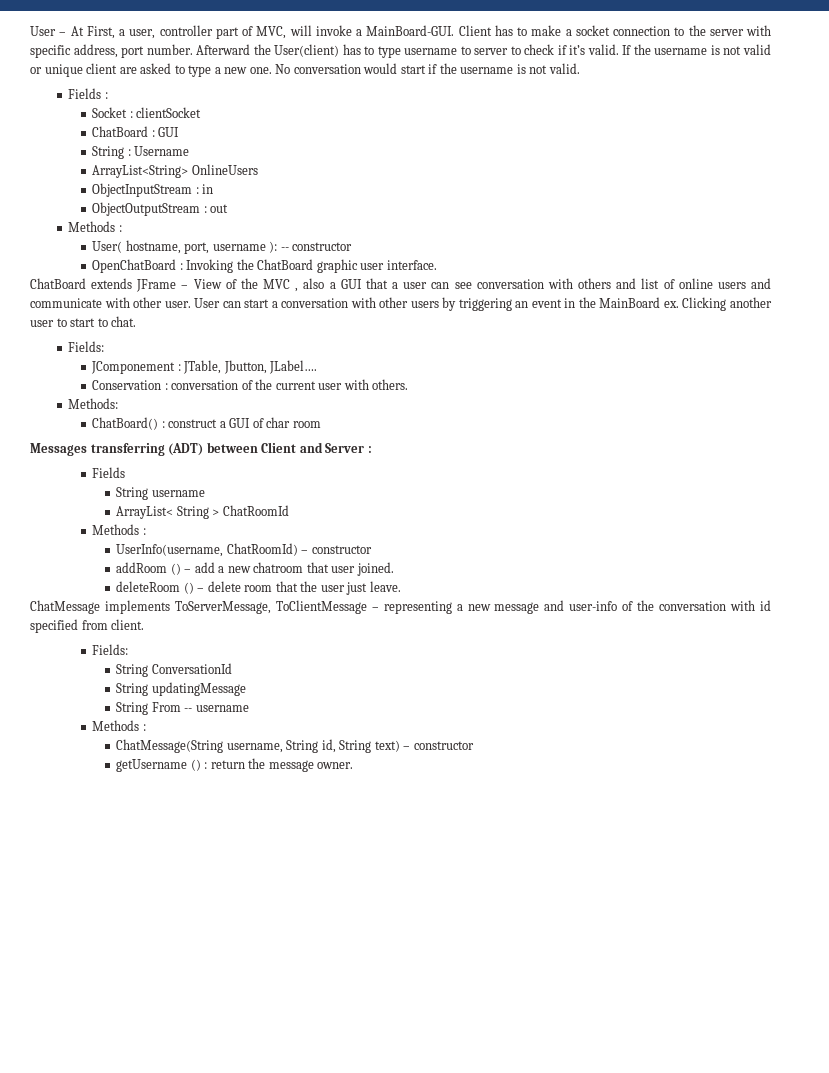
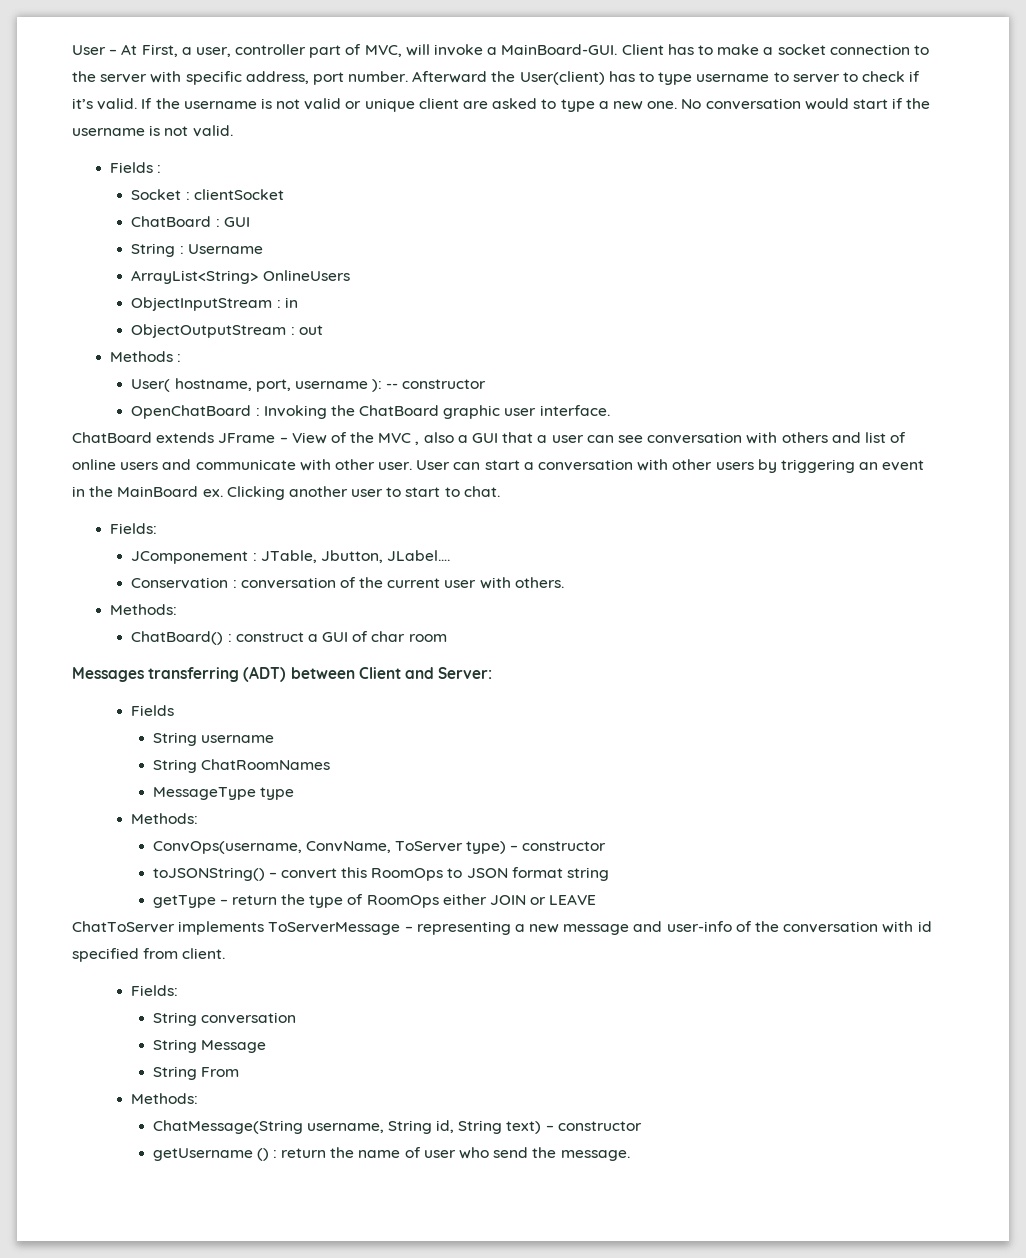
- Messages transferring (ADT) between Client and Server :
+ Messages transferring (ADT) between Client and Server:
- ArrayList< String > ChatRoomId
- Methods :
- UserInfo(username, ChatRoomId) – constructor
- addRoom () – add a new chatroom that user joined.
- deleteRoom () – delete room that the user just leave.
- ChatMessage implements ToServerMessage, ToClientMessage – representing a new message and user-info of the conversation with id specified from client.
+ String ChatRoomNames
+ MessageType type
+ Methods:
+ ConvOps(username, ConvName, ToServer type) – constructor
+ toJSONString() – convert this RoomOps to JSON format string
+ getType – return the type of RoomOps either JOIN or LEAVE
+ ChatToServer implements ToServerMessage – representing a new message and user-info of the conversation with id specified from client.
- String ConversationId
- String updatingMessage
+ String conversation
+ String Message
- String From -- username
- Methods :
+ String From
+ Methods:
- getUsername () : return the message owner.
+ getUsername () : return the name of user who send the message.

